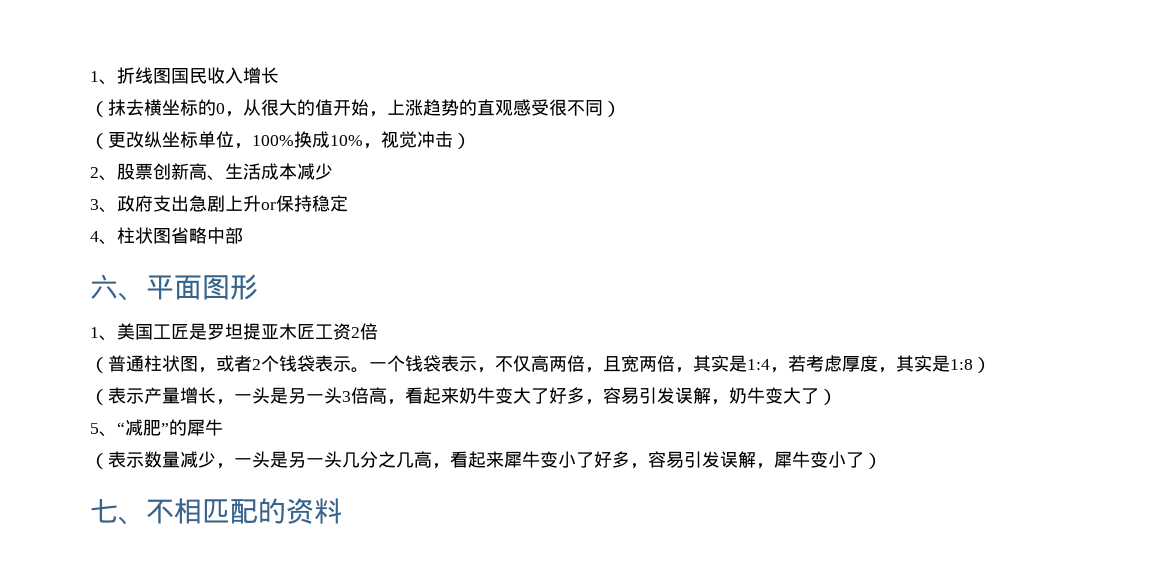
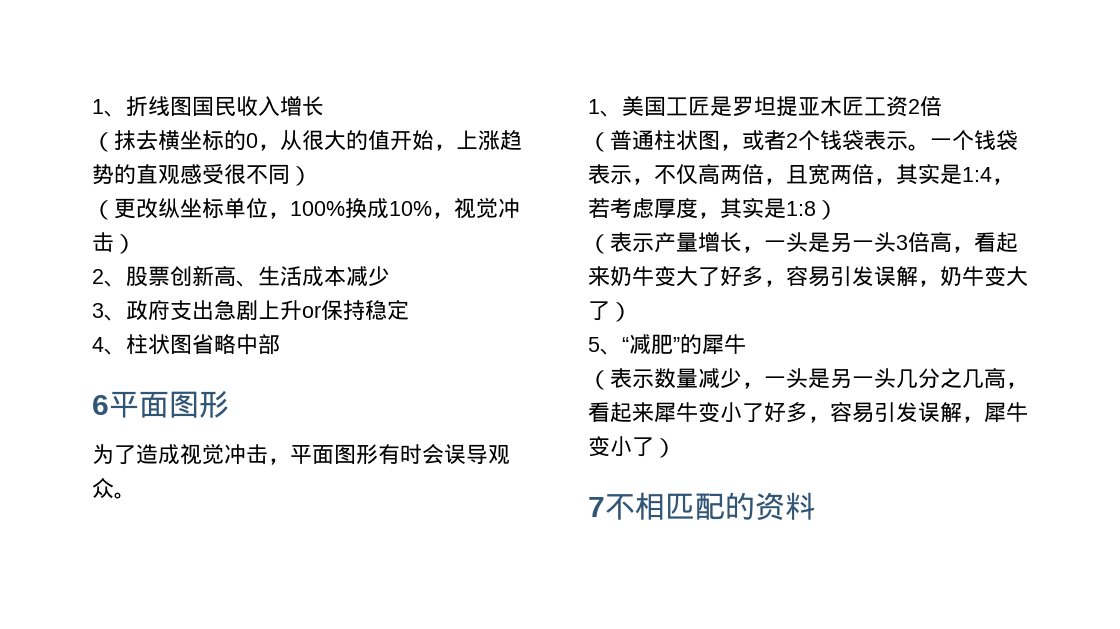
- 六、平面图形
+ 6平面图形
+ 为了造成视觉冲击，平面图形有时会误导观众。
- 七、不相匹配的资料
+ 7不相匹配的资料

